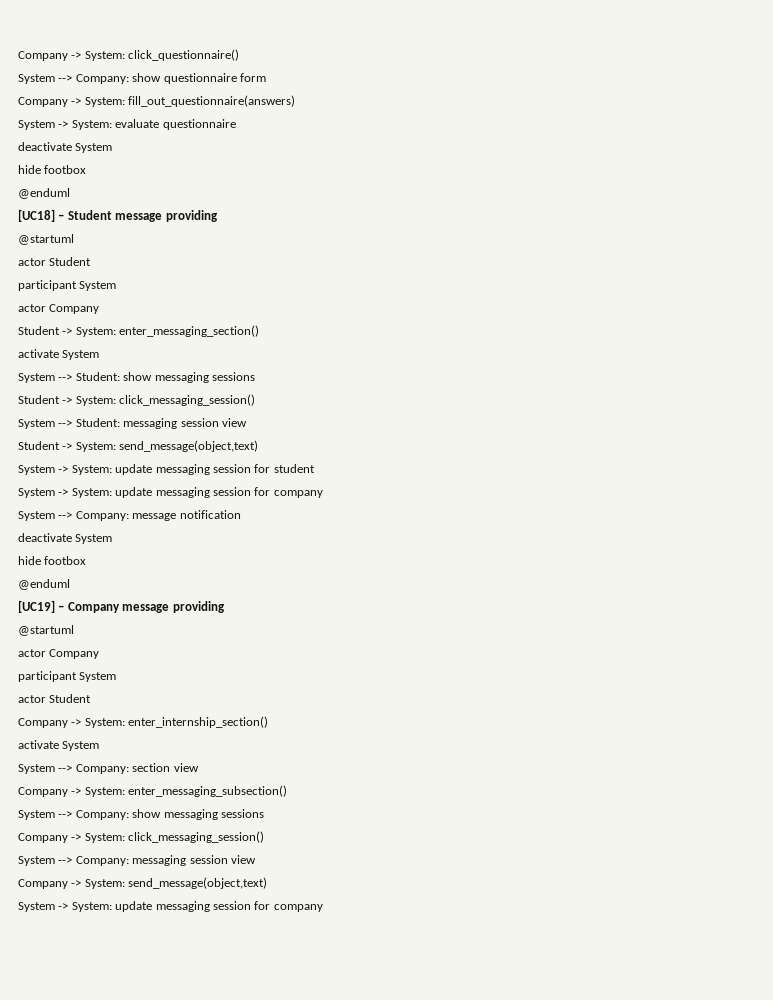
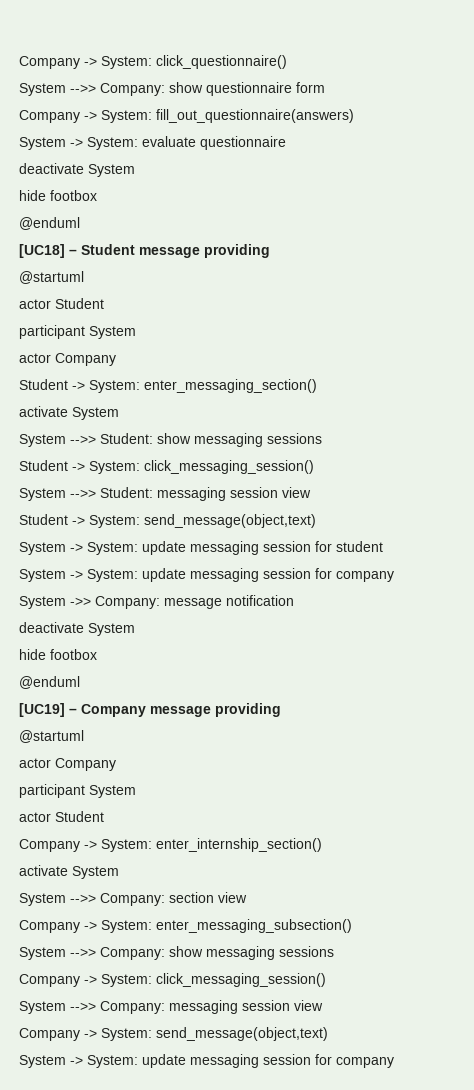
- System --> Company: show questionnaire form
+ System -->> Company: show questionnaire form
- System --> Student: show messaging sessions
+ System -->> Student: show messaging sessions
- System --> Student: messaging session view
+ System -->> Student: messaging session view
- System --> Company: message notification
+ System ->> Company: message notification
- System --> Company: section view
+ System -->> Company: section view
- System --> Company: show messaging sessions
+ System -->> Company: show messaging sessions
- System --> Company: messaging session view
+ System -->> Company: messaging session view

